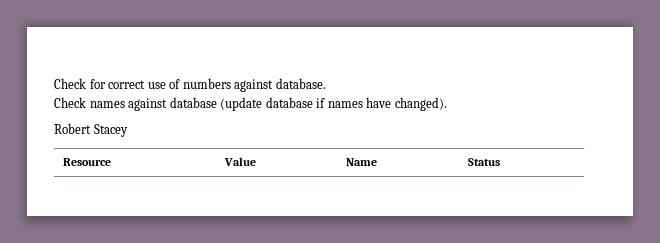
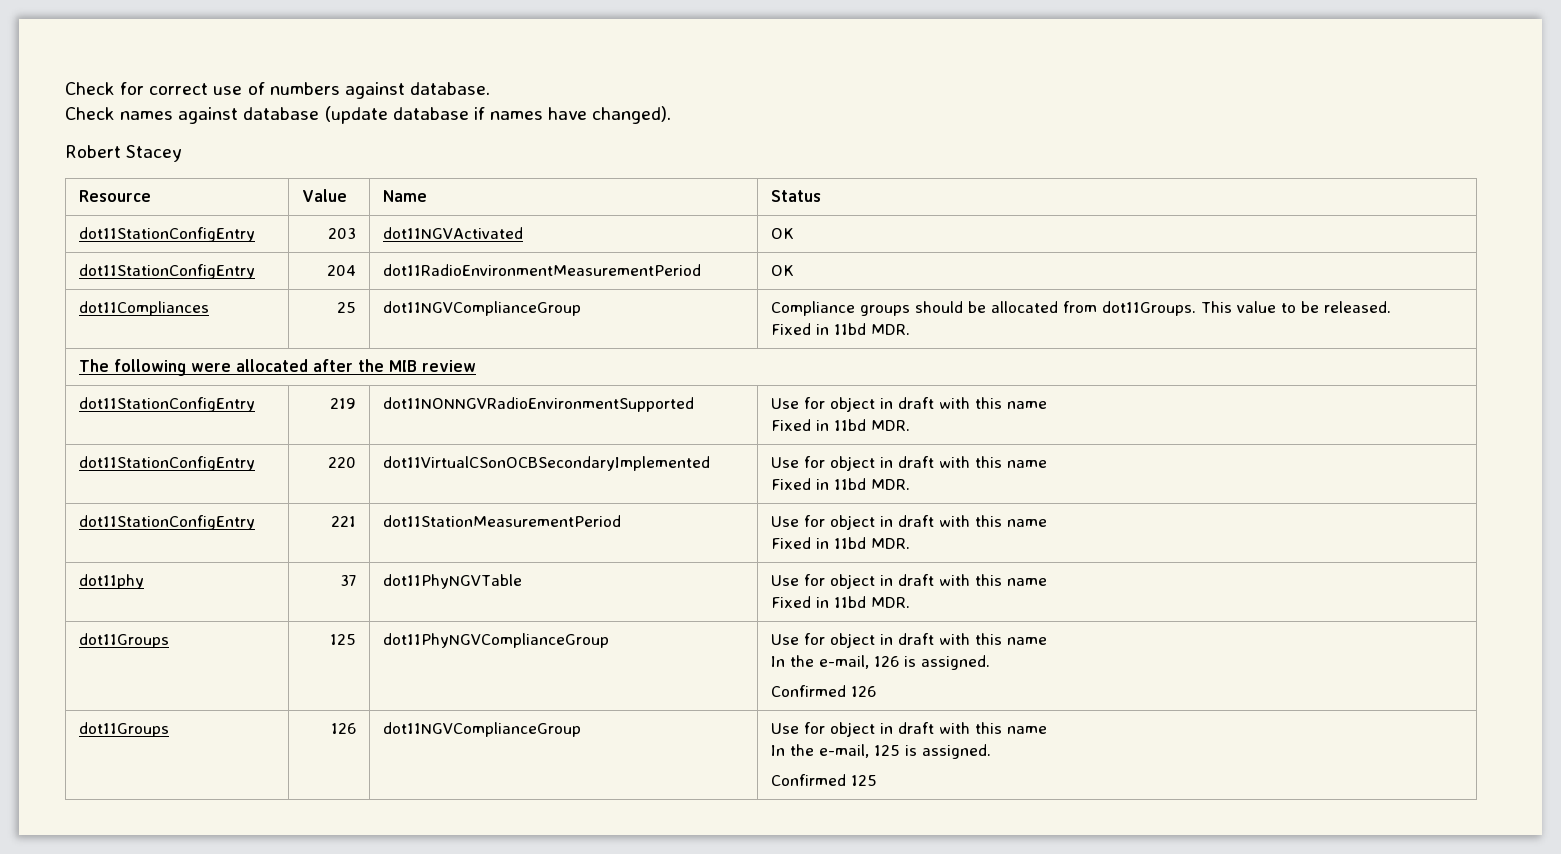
+ dot11StationConfigEntry | 203 | dot11NGVActivated | OK
+ dot11StationConfigEntry | 204 | dot11RadioEnvironmentMeasurementPeriod | OK
+ dot11Compliances | 25 | dot11NGVComplianceGroup | Compliance groups should be allocated from dot11Groups. This value to be released.
+ Fixed in 11bd MDR.
+ The following were allocated after the MIB review
+ dot11StationConfigEntry | 219 | dot11NONNGVRadioEnvironmentSupported | Use for object in draft with this name
+ Fixed in 11bd MDR.
+ dot11StationConfigEntry | 220 | dot11VirtualCSonOCBSecondaryImplemented | Use for object in draft with this name
+ Fixed in 11bd MDR.
+ dot11StationConfigEntry | 221 | dot11StationMeasurementPeriod | Use for object in draft with this name
+ Fixed in 11bd MDR.
+ dot11phy | 37 | dot11PhyNGVTable | Use for object in draft with this name
+ Fixed in 11bd MDR.
+ dot11Groups | 125 | dot11PhyNGVComplianceGroup | Use for object in draft with this name
+ In the e-mail, 126 is assigned.
+ Confirmed 126
+ dot11Groups | 126 | dot11NGVComplianceGroup | Use for object in draft with this name
+ In the e-mail, 125 is assigned.
+ Confirmed 125

